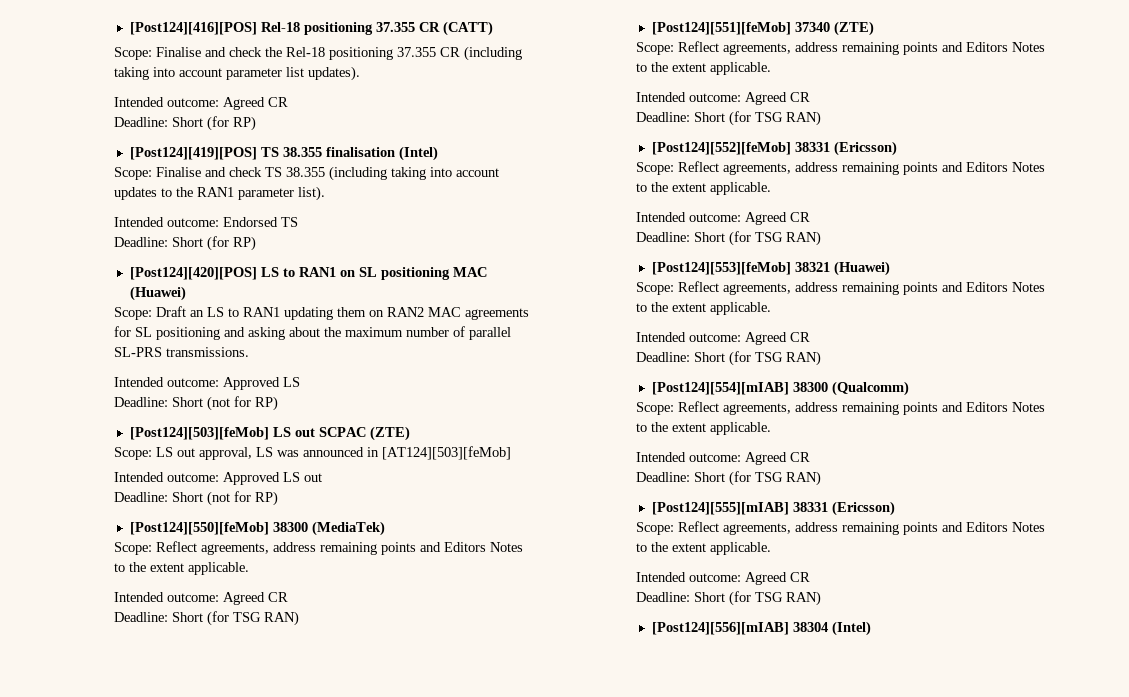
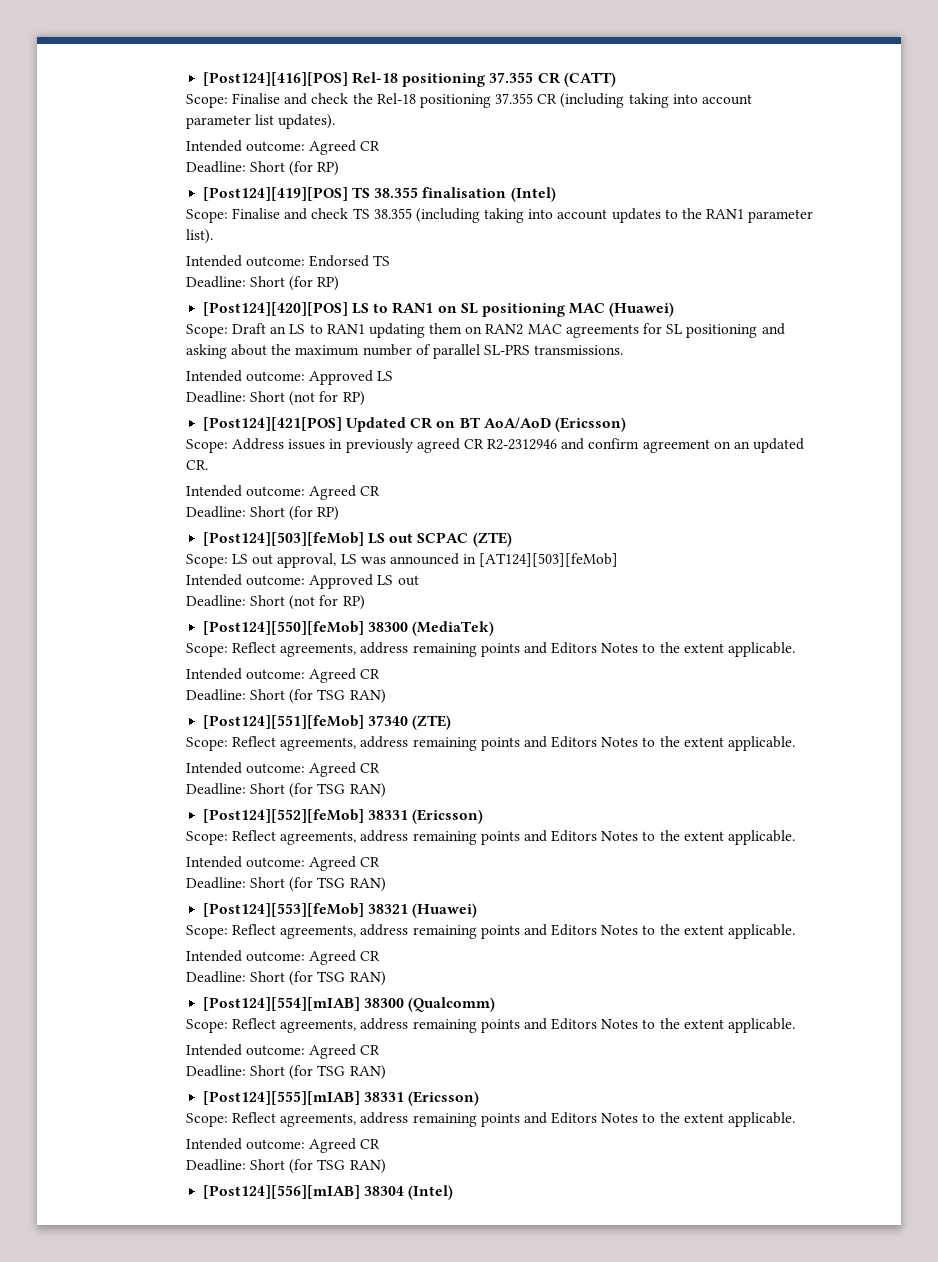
+ [Post124][421[POS] Updated CR on BT AoA/AoD (Ericsson)
+ Scope: Address issues in previously agreed CR R2-2312946 and confirm agreement on an updated CR.
+ Intended outcome: Agreed CR
+ Deadline: Short (for RP)

